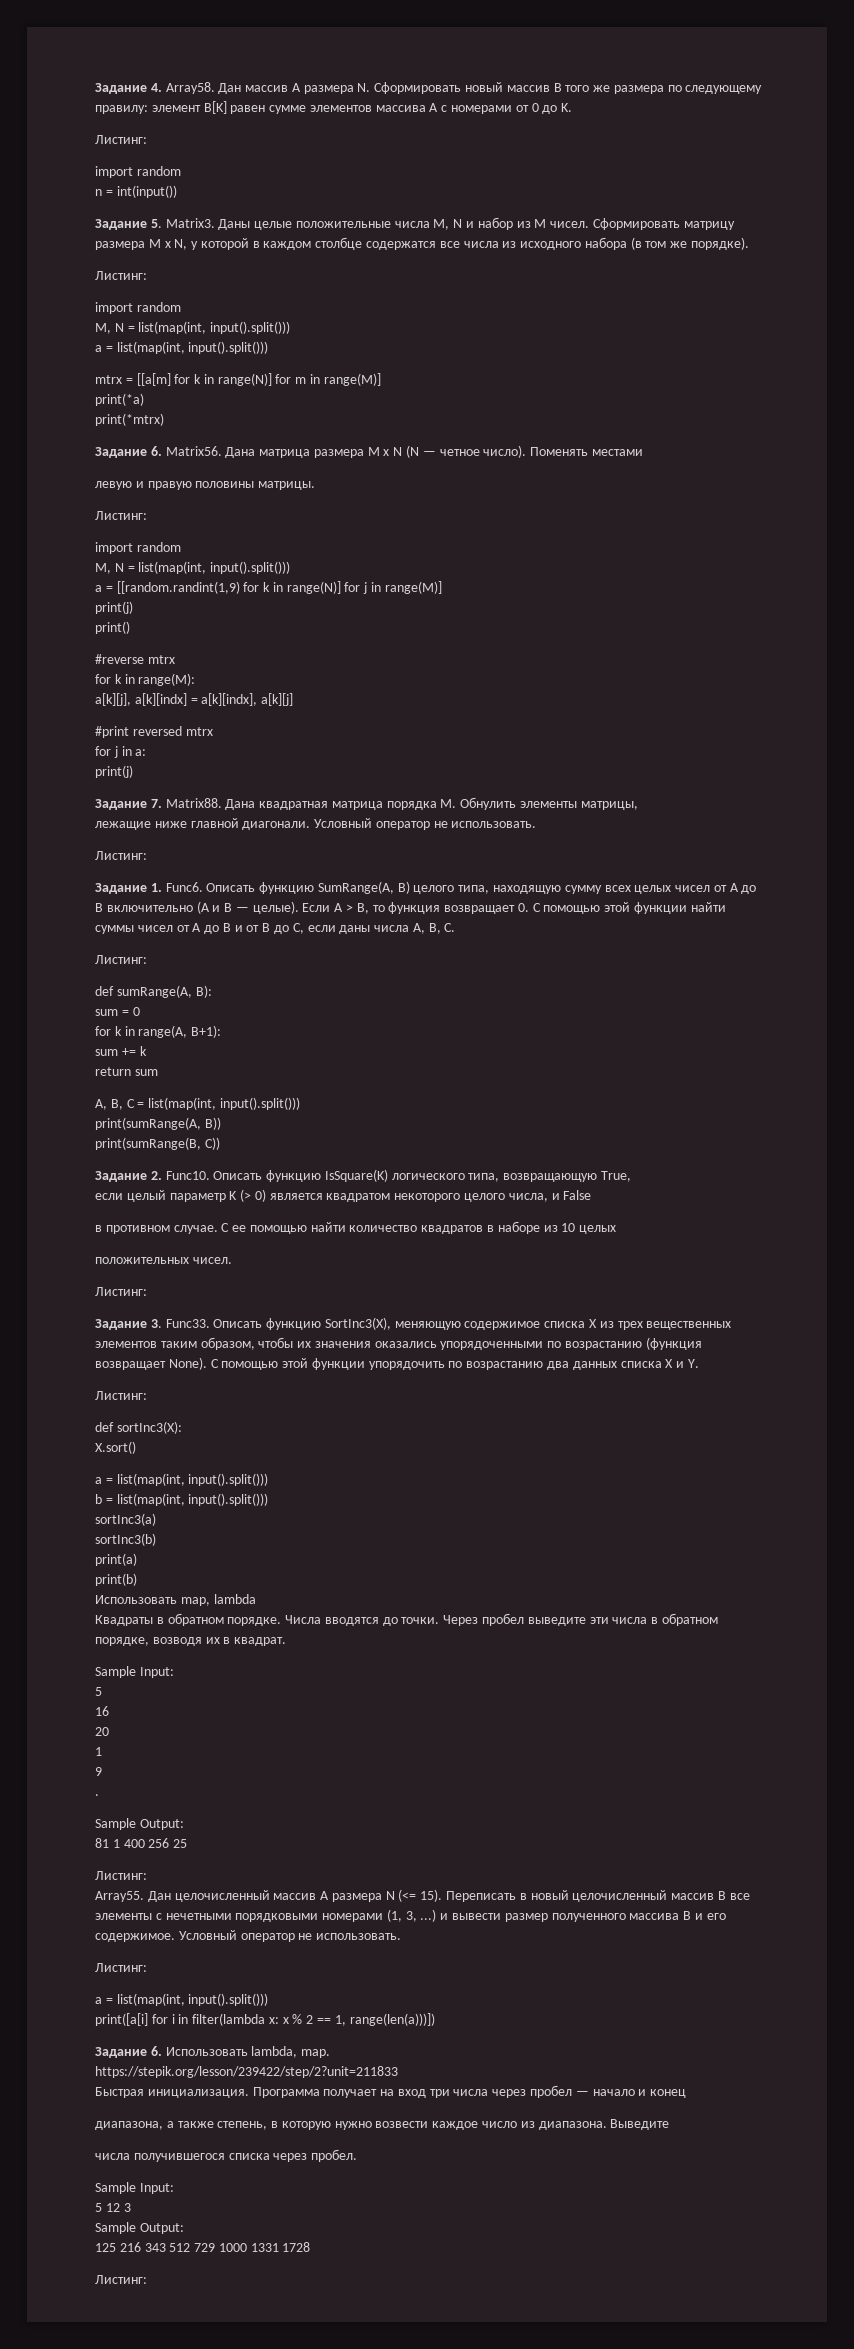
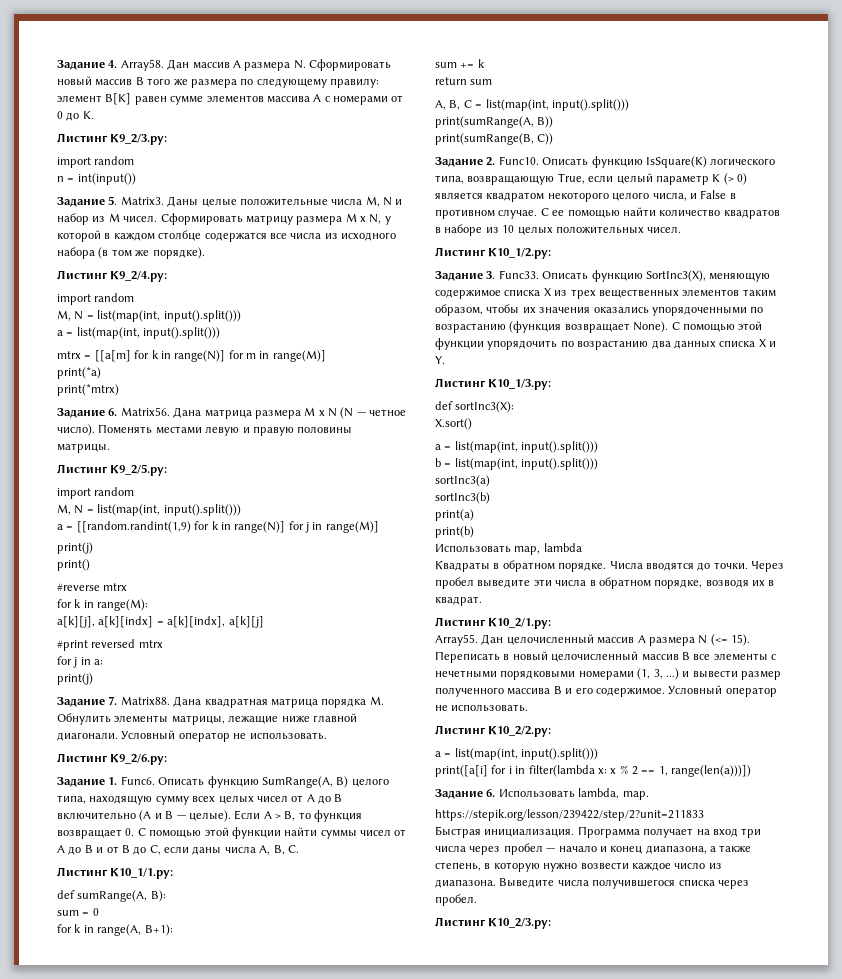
  Дан массив A размера N. Сформировать новый массив B того же размера по следующему правилу: элемент B[K] равен сумме элементов массива A с номерами от 0 до K.
- Листинг:
+ Листинг К9_2/3.py:
  Сформировать матрицу размера M x N, у которой в каждом столбце содержатся все числа из исходного набора (в том же порядке).
- Листинг:
+ Листинг К9_2/4.py:
- Поменять местами
- левую и правую половины матрицы.
- Листинг:
+ Поменять местами левую и правую половины матрицы.
+ Листинг К9_2/5.py:
- Дана квадратная матрица порядка M. Обнулить элементы матрицы,
- лежащие ниже главной диагонали. Условный оператор не использовать.
- Листинг:
+ Дана квадратная матрица порядка M. Обнулить элементы матрицы, лежащие ниже главной диагонали. Условный оператор не использовать.
+ Листинг К9_2/6.py:
  Если A > B, то функция возвращает 0. С помощью этой функции найти суммы чисел от A до B и от B до C, если даны числа A, B, C.
- Листинг:
+ Листинг К10_1/1.py:
- Описать функцию IsSquare(K) логического типа, возвращающую True,
- если целый параметр K (> 0) является квадратом некоторого целого числа, и False
- в противном случае.
+ Описать функцию IsSquare(K) логического типа, возвращающую True, если целый параметр K (> 0) является квадратом некоторого целого числа, и False в противном случае.
- С ее помощью найти количество квадратов в наборе из 10 целых
- положительных чисел.
- Листинг:
+ С ее помощью найти количество квадратов в наборе из 10 целых положительных чисел.
+ Листинг К10_1/2.py:
  С помощью этой функции упорядочить по возрастанию два данных списка X и Y.
- Листинг:
+ Листинг К10_1/3.py:
  Через пробел выведите эти числа в обратном порядке, возводя их в квадрат.
- Sample Input:
- 5
- 16
- 20
- 1
- 9
- .
- Sample Output:
- 81 1 400 256 25
- Листинг:
+ Листинг К10_2/1.py:
  Переписать в новый целочисленный массив B все элементы с нечетными порядковыми номерами (1, 3, ...) и вывести размер полученного массива B и его содержимое. Условный оператор не использовать.
- Листинг:
+ Листинг К10_2/2.py:
- Программа получает на вход три числа через пробел — начало и конец
- диапазона, а также степень, в которую нужно возвести каждое число из диапазона.
+ Программа получает на вход три числа через пробел — начало и конец диапазона, а также степень, в которую нужно возвести каждое число из диапазона.
- Выведите
- числа получившегося списка через пробел.
- Sample Input:
- 5 12 3
- Sample Output:
- 125 216 343 512 729 1000 1331 1728
- Листинг:
+ Выведите числа получившегося списка через пробел.
+ Листинг К10_2/3.py:

